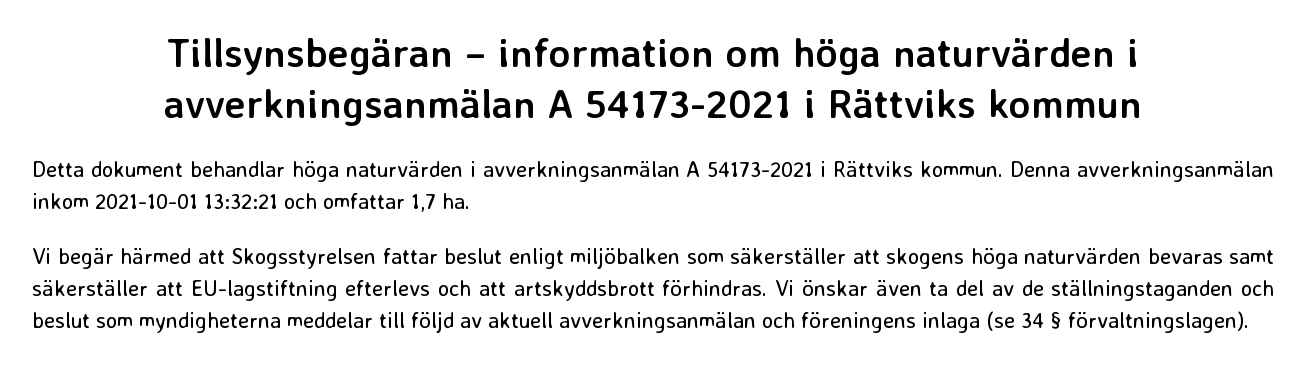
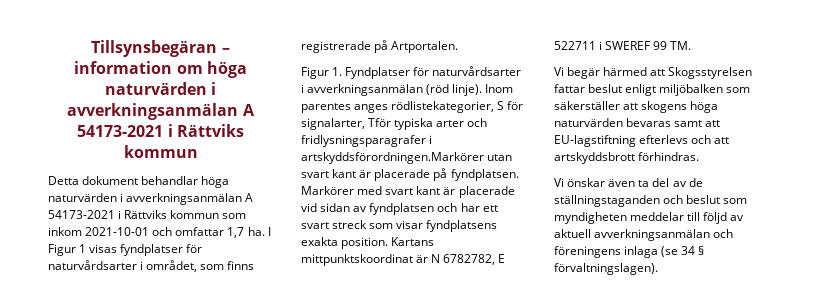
- Detta dokument behandlar höga naturvärden i avverkningsanmälan A 54173-2021 i Rättviks kommun. Denna avverkningsanmälan inkom 2021-10-01 13:32:21 och omfattar 1,7 ha.
+ Detta dokument behandlar höga naturvärden i avverkningsanmälan A 54173-2021 i Rättviks kommun som inkom 2021-10-01 och omfattar 1,7 ha. I Figur 1 visas fyndplatser för naturvårdsarter i området, som finns registrerade på Artportalen.
+ Figur 1. Fyndplatser för naturvårdsarter i avverkningsanmälan (röd linje). Inom parentes anges rödlistekategorier, S för signalarter, Tför typiska arter och fridlysningsparagrafer i artskyddsförordningen.Markörer utan svart kant är placerade på fyndplatsen. Markörer med svart kant är placerade vid sidan av fyndplatsen och har ett svart streck som visar fyndplatsens exakta position. Kartans mittpunktskoordinat är N 6782782, E 522711 i SWEREF 99 TM.
- Vi begär härmed att Skogsstyrelsen fattar beslut enligt miljöbalken som säkerställer att skogens höga naturvärden bevaras samt säkerställer att EU-lagstiftning efterlevs och att artskyddsbrott förhindras. Vi önskar även ta del av de ställningstaganden och beslut som myndigheterna meddelar till följd av aktuell avverkningsanmälan och föreningens inlaga (se 34 § förvaltningslagen).
+ Vi begär härmed att Skogsstyrelsen fattar beslut enligt miljöbalken som säkerställer att skogens höga naturvärden bevaras samt att EU-lagstiftning efterlevs och att artskyddsbrott förhindras.
+ Vi önskar även ta del av de ställningstaganden och beslut som myndigheten meddelar till följd av aktuell avverkningsanmälan och föreningens inlaga (se 34 § förvaltningslagen).

